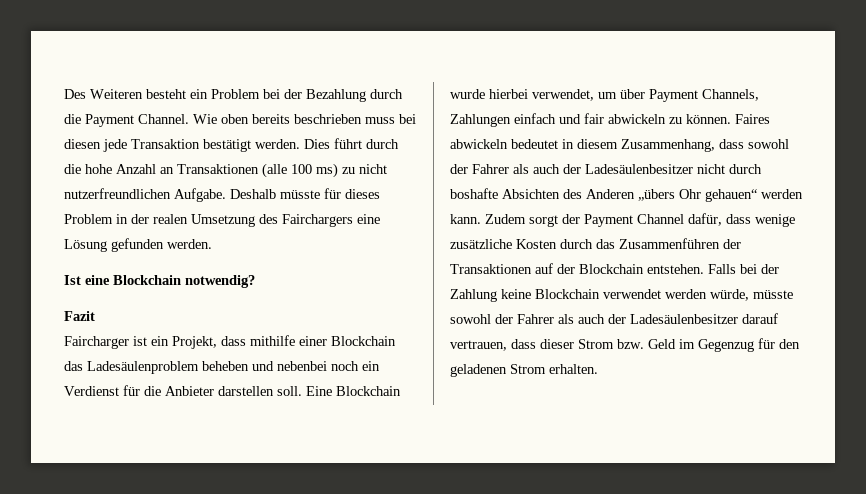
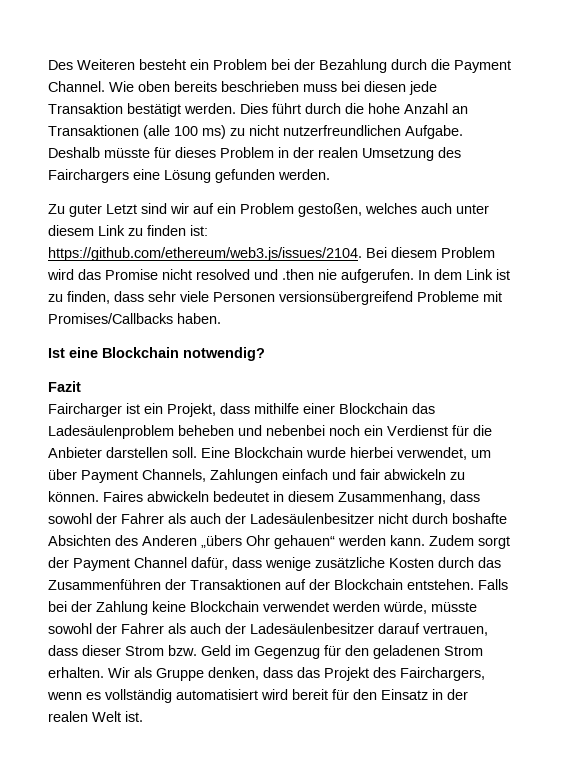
+ Zu guter Letzt sind wir auf ein Problem gestoßen, welches auch unter diesem Link zu finden ist: https://github.com/ethereum/web3.js/issues/2104. Bei diesem Problem wird das Promise nicht resolved und .then nie aufgerufen. In dem Link ist zu finden, dass sehr viele Personen versionsübergreifend Probleme mit Promises/Callbacks haben.
+ Wir als Gruppe denken, dass das Projekt des Fairchargers, wenn es vollständig automatisiert wird bereit für den Einsatz in der realen Welt ist.

